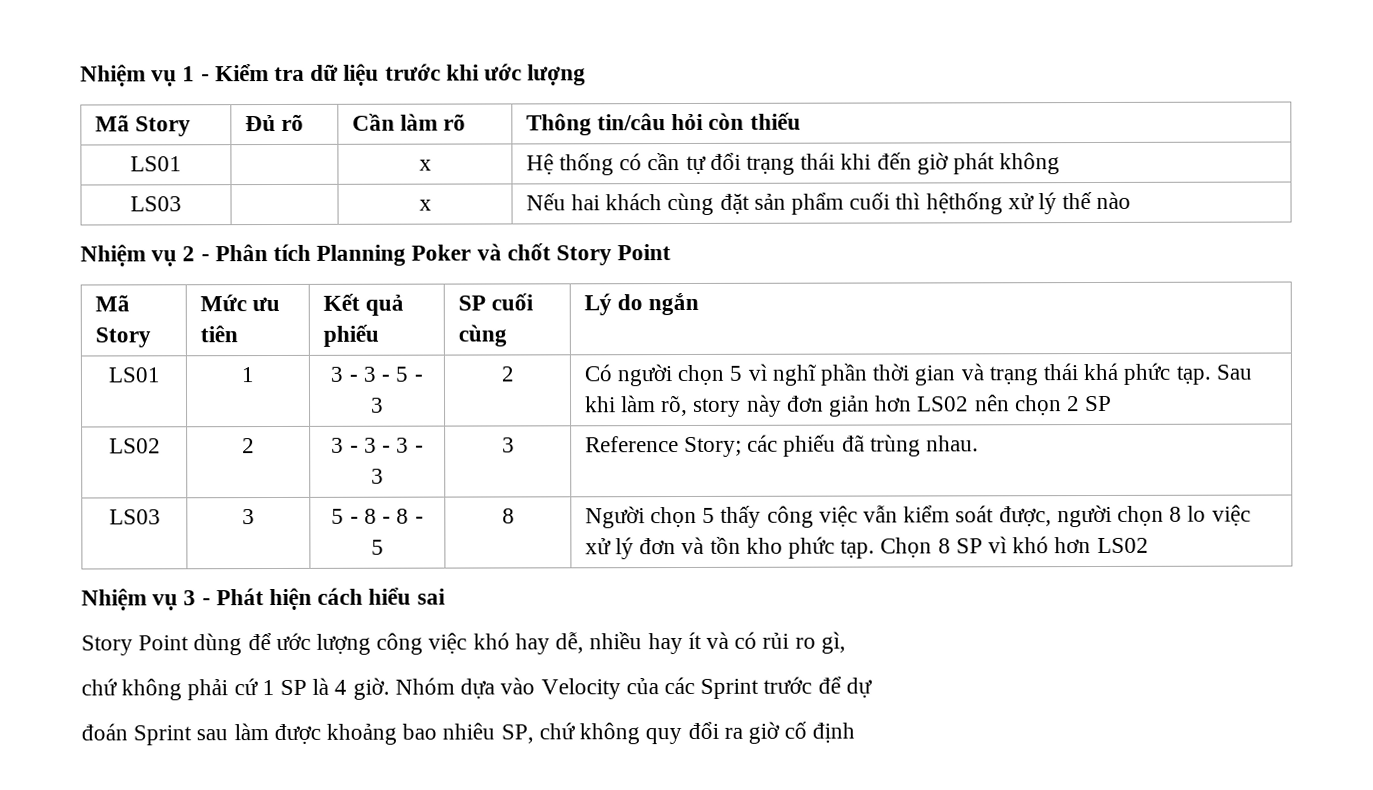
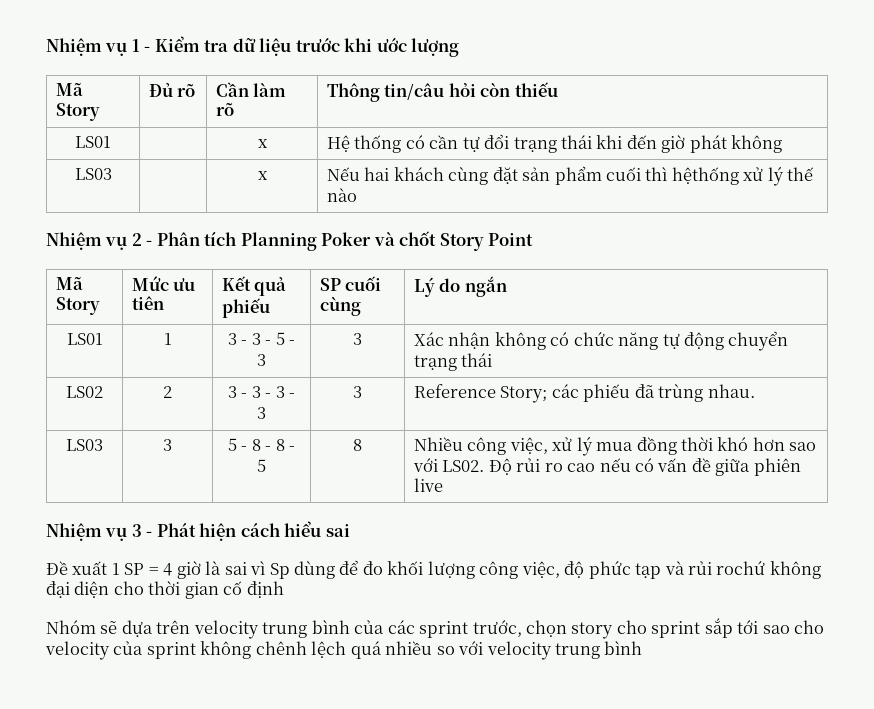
- LS01 | 1 | 3 - 3 - 5 - 3 | 2 | Có người chọn 5 vì nghĩ phần thời gian và trạng thái khá phức tạp. Sau khi làm rõ, story này đơn giản hơn LS02 nên chọn 2 SP
+ LS01 | 1 | 3 - 3 - 5 - 3 | 3 | Xác nhận không có chức năng tự động chuyển trạng thái
- LS03 | 3 | 5 - 8 - 8 - 5 | 8 | Người chọn 5 thấy công việc vẫn kiểm soát được, người chọn 8 lo việc xử lý đơn và tồn kho phức tạp. Chọn 8 SP vì khó hơn LS02
+ LS03 | 3 | 5 - 8 - 8 - 5 | 8 | Nhiều công việc, xử lý mua đồng thời khó hơn sao với LS02. Độ rủi ro cao nếu có vấn đề giữa phiên live
- Story Point dùng để ước lượng công việc khó hay dễ, nhiều hay ít và có rủi ro gì,
- chứ không phải cứ 1 SP là 4 giờ. Nhóm dựa vào Velocity của các Sprint trước để dự
- đoán Sprint sau làm được khoảng bao nhiêu SP, chứ không quy đổi ra giờ cố định
+ Đề xuất 1 SP = 4 giờ là sai vì Sp dùng để đo khối lượng công việc, độ phức tạp và rủi rochứ không đại diện cho thời gian cố định
+ Nhóm sẽ dựa trên velocity trung bình của các sprint trước, chọn story cho sprint sắp tới sao cho velocity của sprint không chênh lệch quá nhiều so với velocity trung bình

